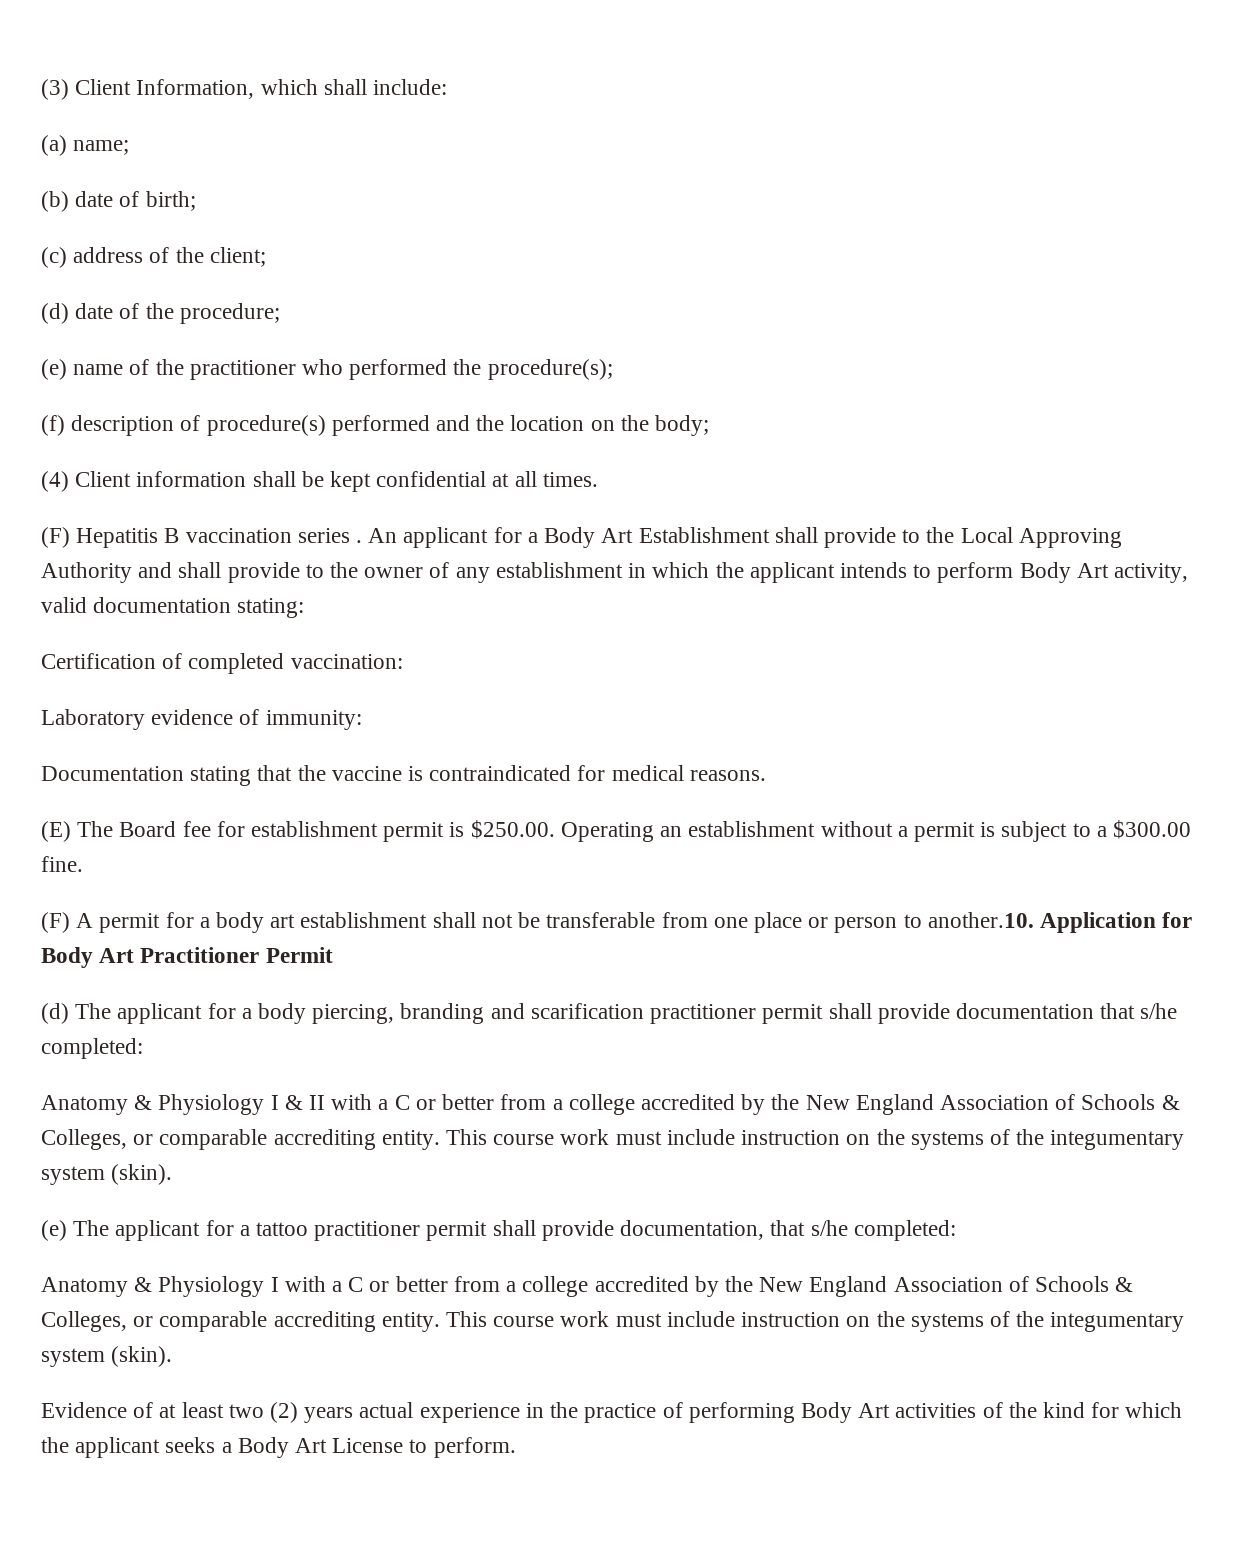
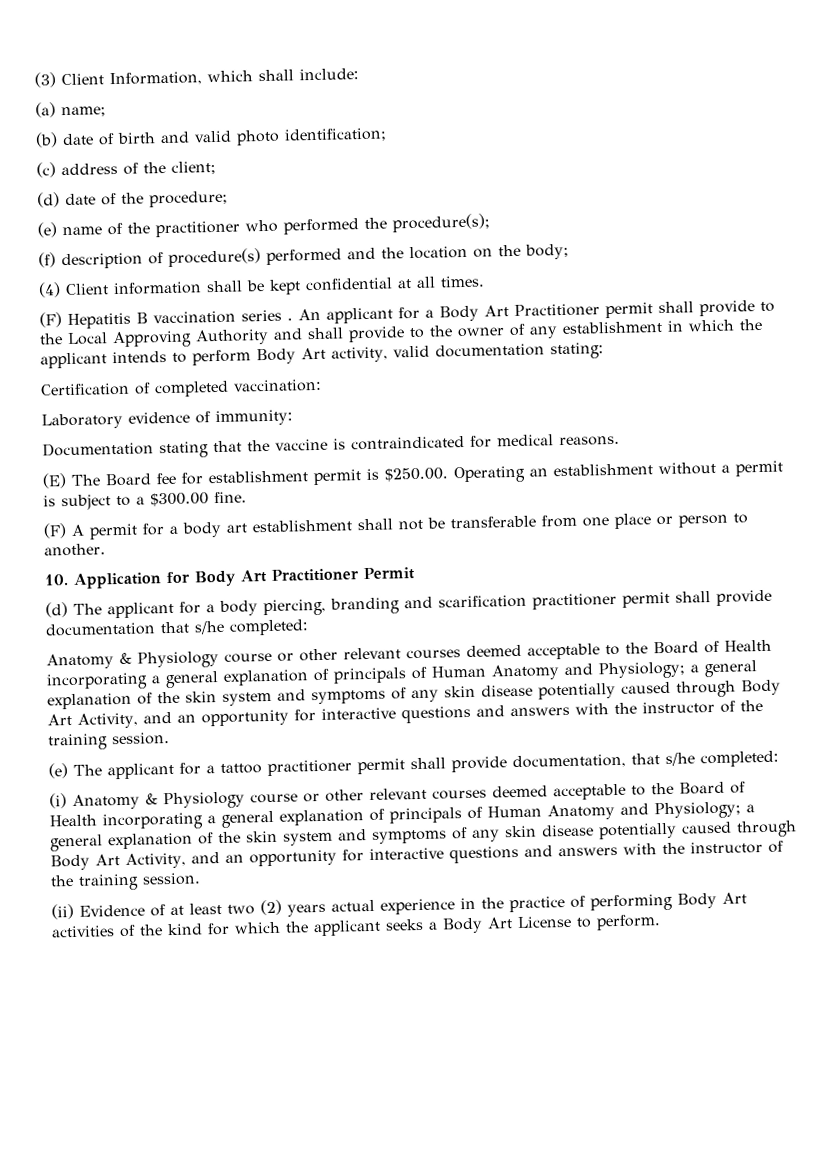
- (b) date of birth;
+ (b) date of birth and valid photo identification;
- An applicant for a Body Art Establishment shall provide to the Local Approving Authority and shall provide to the owner of any establishment in which the applicant intends to perform Body Art activity, valid documentation stating:
+ An applicant for a Body Art Practitioner permit shall provide to the Local Approving Authority and shall provide to the owner of any establishment in which the applicant intends to perform Body Art activity, valid documentation stating:
- (F) A permit for a body art establishment shall not be transferable from one place or person to another.10. Application for Body Art Practitioner Permit
+ (F) A permit for a body art establishment shall not be transferable from one place or person to another.
+ 10. Application for Body Art Practitioner Permit
  (d) The applicant for a body piercing, branding and scarification practitioner permit shall provide documentation that s/he completed:
- Anatomy & Physiology I & II with a C or better from a college accredited by the New England Association of Schools & Colleges, or comparable accrediting entity. This course work must include instruction on the systems of the integumentary system (skin).
+ Anatomy & Physiology course or other relevant courses deemed acceptable to the Board of Health incorporating a general explanation of principals of Human Anatomy and Physiology; a general explanation of the skin system and symptoms of any skin disease potentially caused through Body Art Activity, and an opportunity for interactive questions and answers with the instructor of the training session.
- Anatomy & Physiology I with a C or better from a college accredited by the New England Association of Schools & Colleges, or comparable accrediting entity. This course work must include instruction on the systems of the integumentary system (skin).
- Evidence of at least two (2) years actual experience in the practice of performing Body Art activities of the kind for which the applicant seeks a Body Art License to perform.
+ (i) Anatomy & Physiology course or other relevant courses deemed acceptable to the Board of Health incorporating a general explanation of principals of Human Anatomy and Physiology; a general explanation of the skin system and symptoms of any skin disease potentially caused through Body Art Activity, and an opportunity for interactive questions and answers with the instructor of the training session.
+ (ii) Evidence of at least two (2) years actual experience in the practice of performing Body Art activities of the kind for which the applicant seeks a Body Art License to perform.

